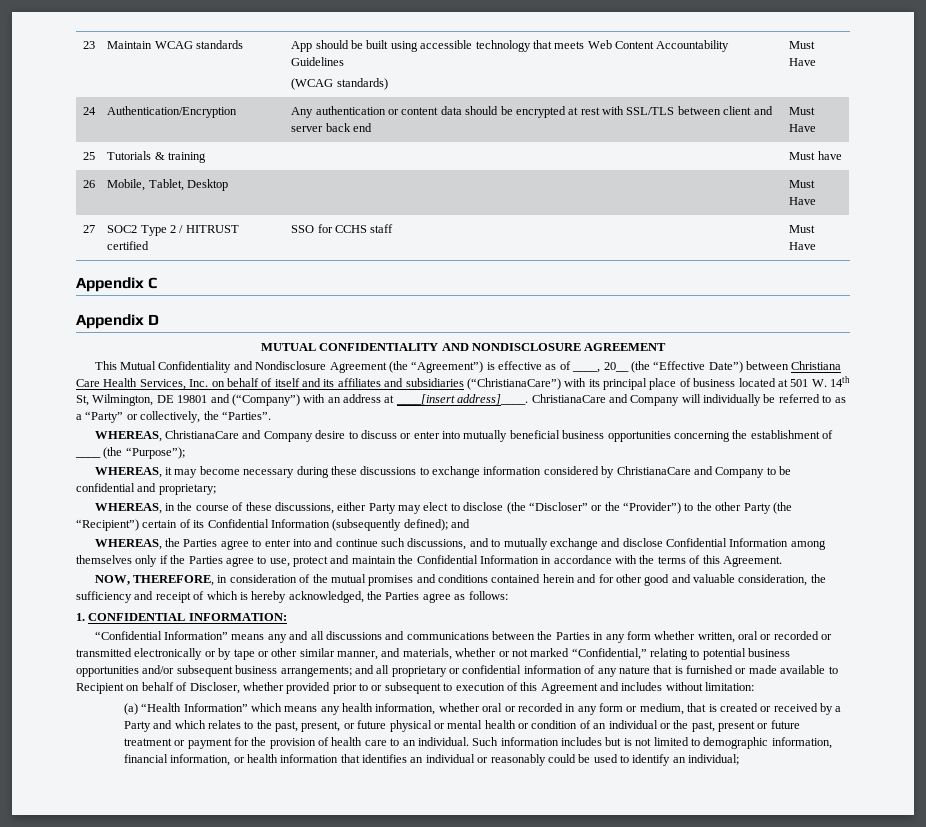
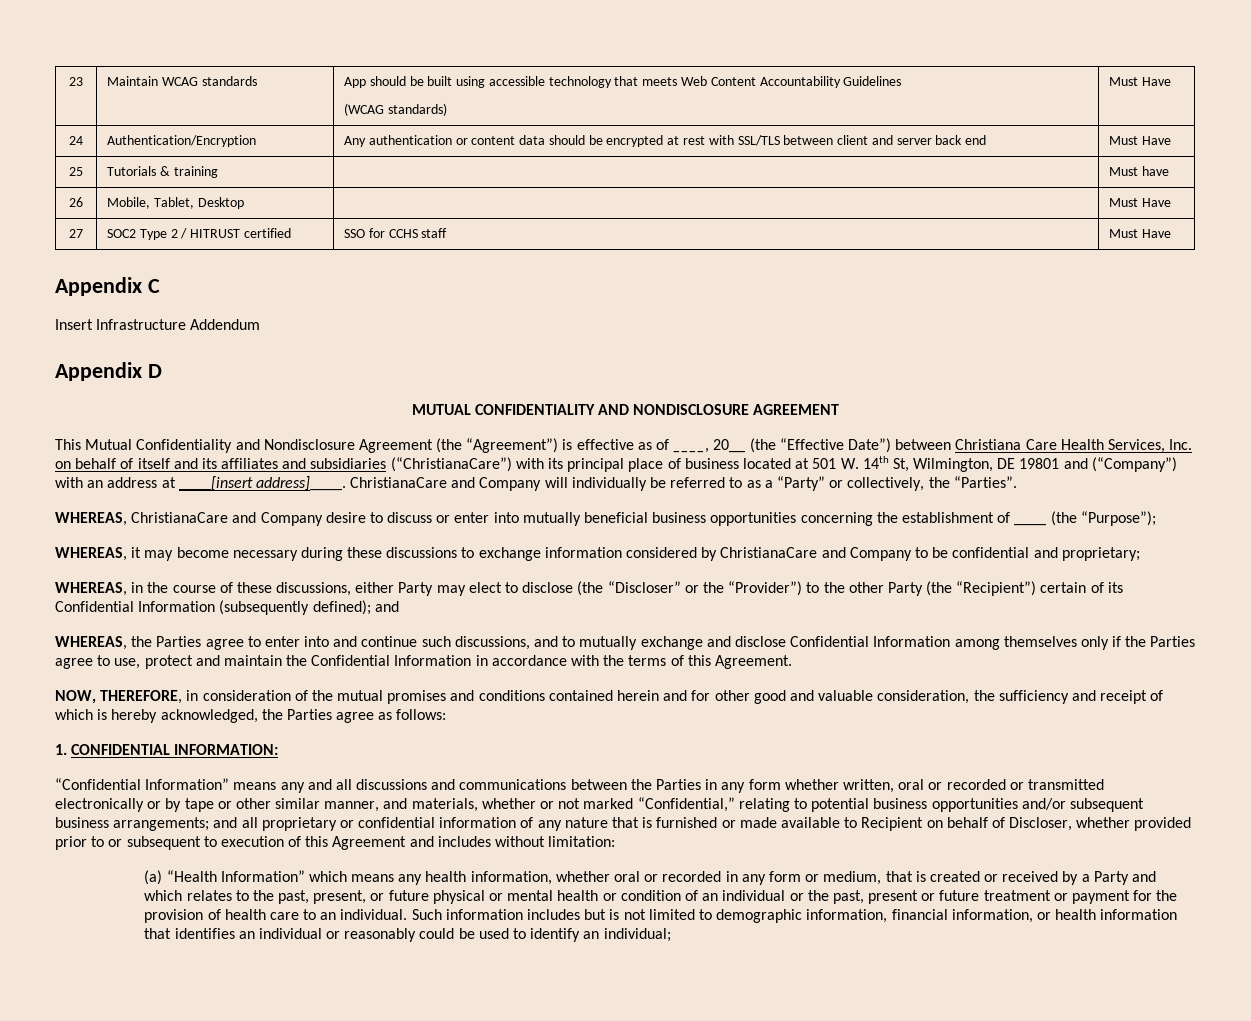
+ Insert Infrastructure Addendum

